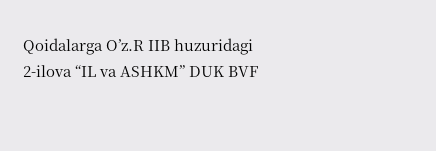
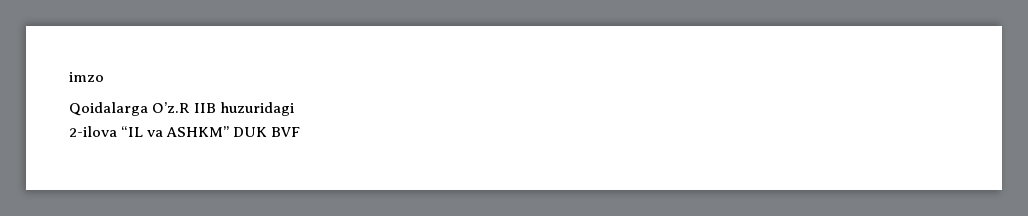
+ imzo

